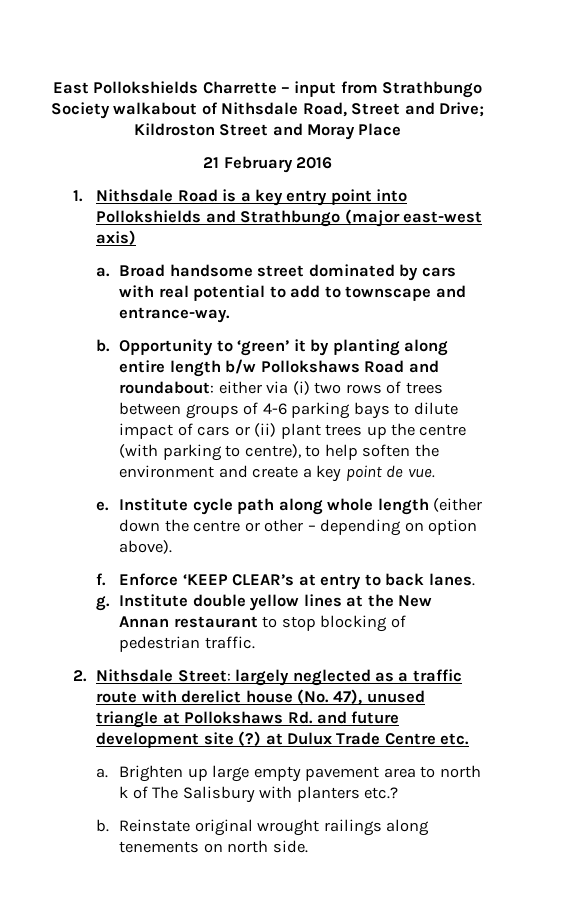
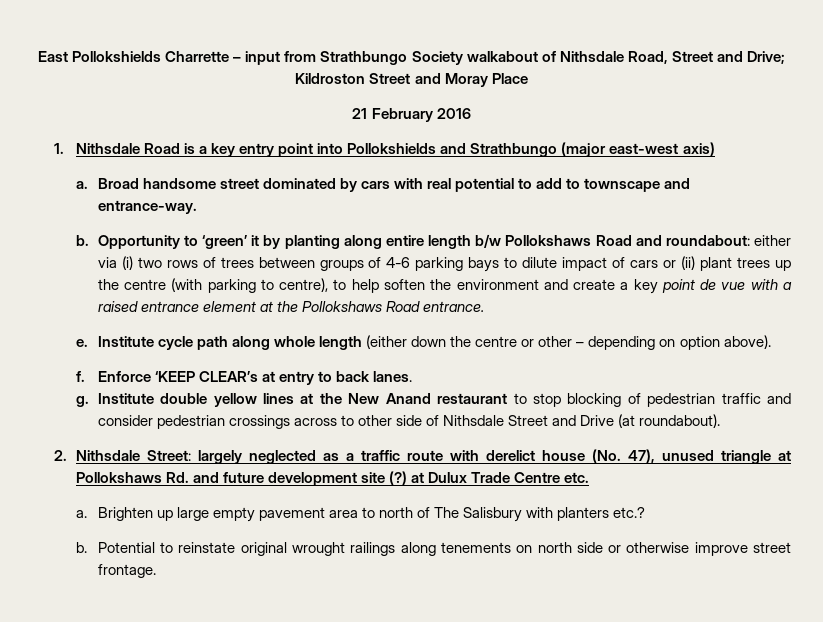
- Opportunity to ‘green’ it by planting along entire length b/w Pollokshaws Road and roundabout: either via (i) two rows of trees between groups of 4-6 parking bays to dilute impact of cars or (ii) plant trees up the centre (with parking to centre), to help soften the environment and create a key point de vue.
+ Opportunity to ‘green’ it by planting along entire length b/w Pollokshaws Road and roundabout: either via (i) two rows of trees between groups of 4-6 parking bays to dilute impact of cars or (ii) plant trees up the centre (with parking to centre), to help soften the environment and create a key point de vue with a raised entrance element at the Pollokshaws Road entrance.
- Institute double yellow lines at the New Annan restaurant to stop blocking of pedestrian traffic.
+ Institute double yellow lines at the New Anand restaurant to stop blocking of pedestrian traffic and consider pedestrian crossings across to other side of Nithsdale Street and Drive (at roundabout).
- Brighten up large empty pavement area to north k of The Salisbury with planters etc.?
+ Brighten up large empty pavement area to north of The Salisbury with planters etc.?
- Reinstate original wrought railings along tenements on north side.
+ Potential to reinstate original wrought railings along tenements on north side or otherwise improve street frontage.

